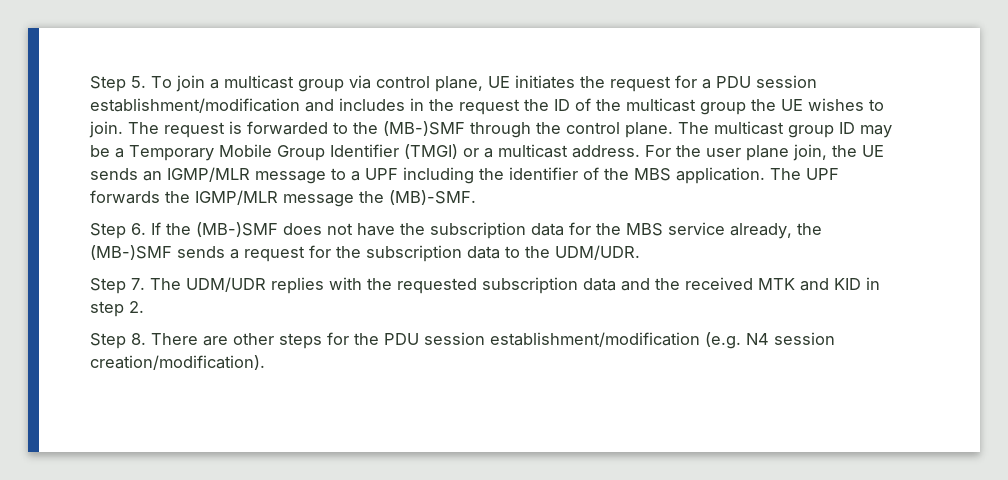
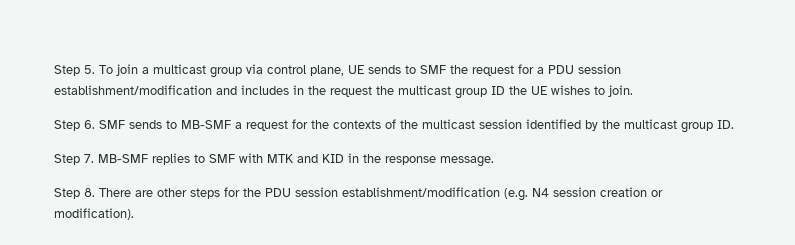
- Step 5. To join a multicast group via control plane, UE initiates the request for a PDU session establishment/modification and includes in the request the ID of the multicast group the UE wishes to join. The request is forwarded to the (MB-)SMF through the control plane. The multicast group ID may be a Temporary Mobile Group Identifier (TMGI) or a multicast address. For the user plane join, the UE sends an IGMP/MLR message to a UPF including the identifier of the MBS application. The UPF forwards the IGMP/MLR message the (MB)-SMF.
- Step 6. If the (MB-)SMF does not have the subscription data for the MBS service already, the (MB-)SMF sends a request for the subscription data to the UDM/UDR.
- Step 7. The UDM/UDR replies with the requested subscription data and the received MTK and KID in step 2.
+ Step 5. To join a multicast group via control plane, UE sends to SMF the request for a PDU session establishment/modification and includes in the request the multicast group ID the UE wishes to join.
+ Step 6. SMF sends to MB-SMF a request for the contexts of the multicast session identified by the multicast group ID.
+ Step 7. MB-SMF replies to SMF with MTK and KID in the response message.
- Step 8. There are other steps for the PDU session establishment/modification (e.g. N4 session creation/modification).
+ Step 8. There are other steps for the PDU session establishment/modification (e.g. N4 session creation or modification).

